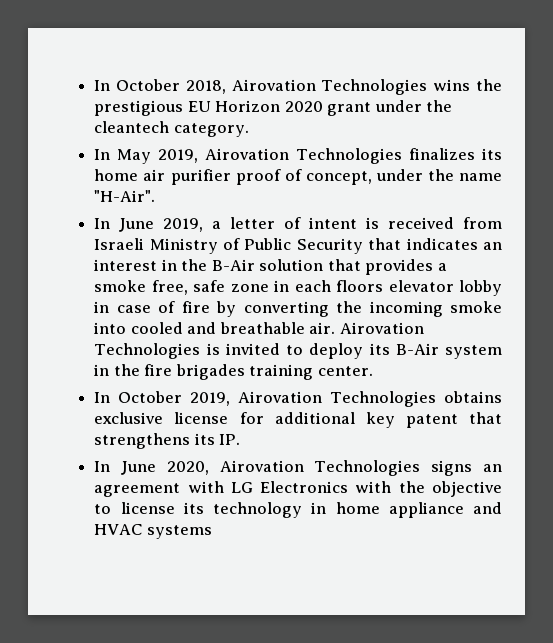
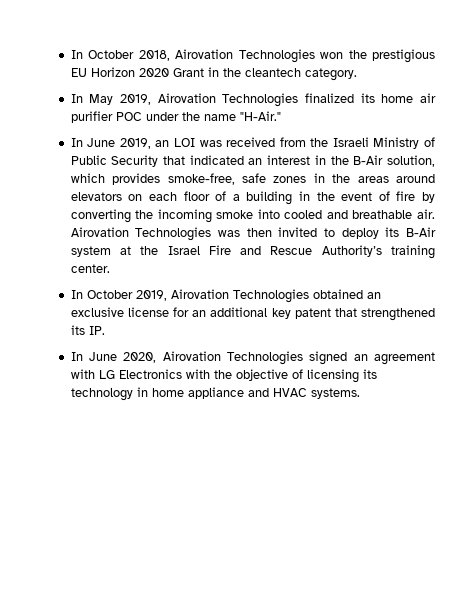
- In October 2018, Airovation Technologies wins the prestigious EU Horizon 2020 grant under the cleantech category.
+ In October 2018, Airovation Technologies won the prestigious EU Horizon 2020 Grant in the cleantech category.
- In May 2019, Airovation Technologies finalizes its home air purifier proof of concept, under the name "H-Air".
+ In May 2019, Airovation Technologies finalized its home air purifier POC under the name "H-Air."
- In June 2019, a letter of intent is received from Israeli Ministry of Public Security that indicates an interest in the B-Air solution that provides a smoke free, safe zone in each floors elevator lobby in case of fire by converting the incoming smoke into cooled and breathable air.
+ In June 2019, an LOI was received from the Israeli Ministry of Public Security that indicated an interest in the B-Air solution, which provides smoke-free, safe zones in the areas around elevators on each floor of a building in the event of fire by converting the incoming smoke into cooled and breathable air.
- Airovation Technologies is invited to deploy its B-Air system in the fire brigades training center.
+ Airovation Technologies was then invited to deploy its B-Air system at the Israel Fire and Rescue Authority’s training center.
- In October 2019, Airovation Technologies obtains exclusive license for additional key patent that strengthens its IP.
+ In October 2019, Airovation Technologies obtained an exclusive license for an additional key patent that strengthened its IP.
- In June 2020, Airovation Technologies signs an agreement with LG Electronics with the objective to license its technology in home appliance and HVAC systems
+ In June 2020, Airovation Technologies signed an agreement with LG Electronics with the objective of licensing its technology in home appliance and HVAC systems.

